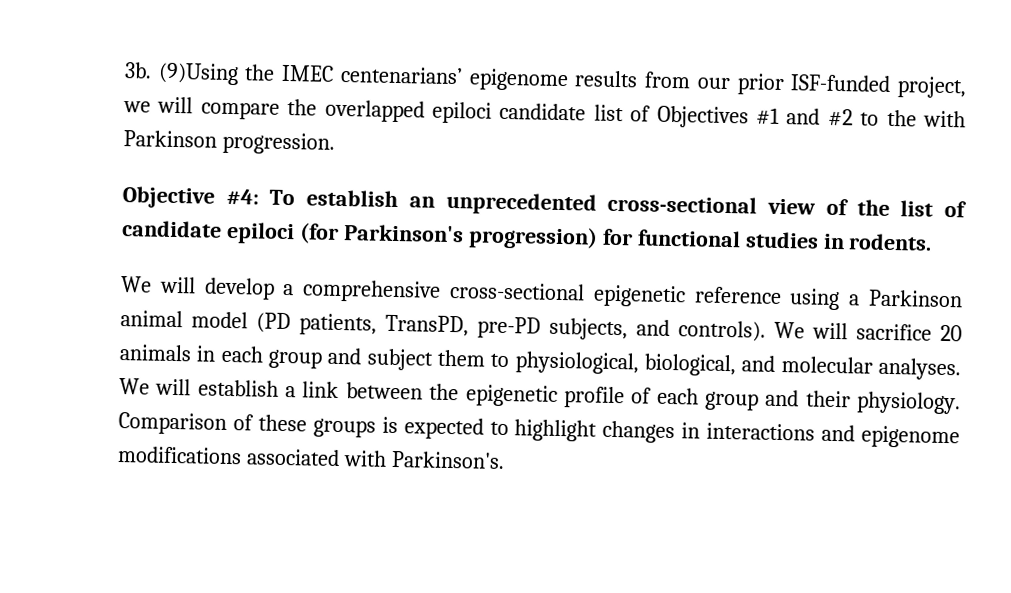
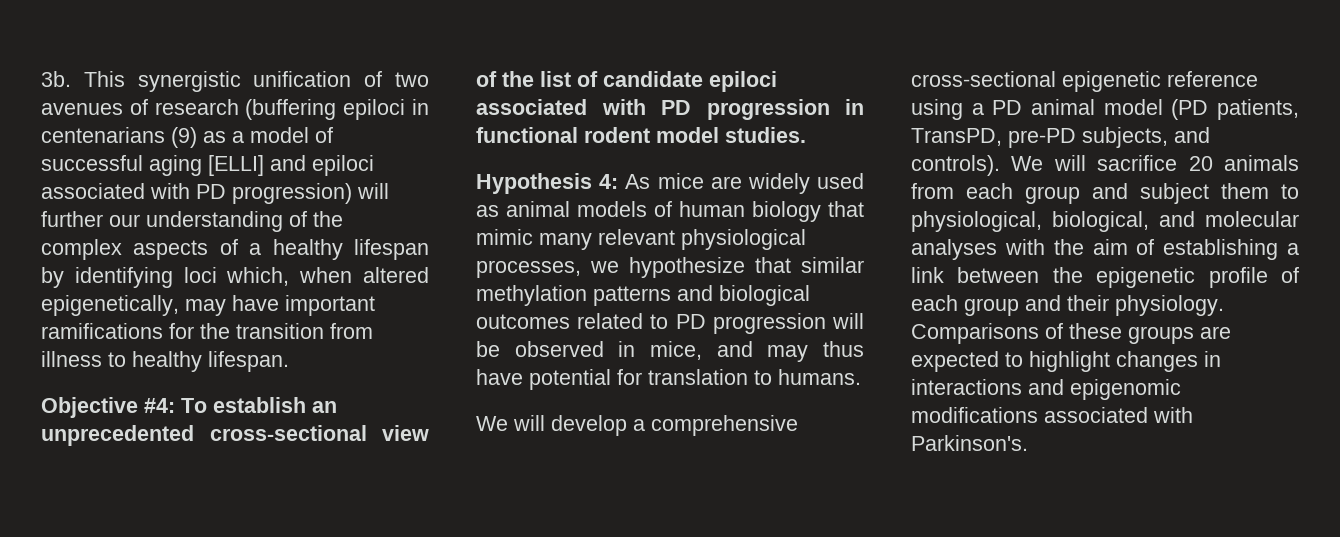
- (9)Using the IMEC centenarians’ epigenome results from our prior ISF-funded project, we will compare the overlapped epiloci candidate list of Objectives #1 and #2 to the with Parkinson progression.
+ This synergistic unification of two avenues of research (buffering epiloci in centenarians (9) as a model of successful aging [ELLI] and epiloci associated with PD progression) will further our understanding of the complex aspects of a healthy lifespan by identifying loci which, when altered epigenetically, may have important ramifications for the transition from illness to healthy lifespan.
- Objective #4: To establish an unprecedented cross-sectional view of the list of candidate epiloci (for Parkinson's progression) for functional studies in rodents.
+ Objective #4: To establish an unprecedented cross-sectional view of the list of candidate epiloci associated with PD progression in functional rodent model studies.
+ Hypothesis 4: As mice are widely used as animal models of human biology that mimic many relevant physiological processes, we hypothesize that similar methylation patterns and biological outcomes related to PD progression will be observed in mice, and may thus have potential for translation to humans.
- We will develop a comprehensive cross-sectional epigenetic reference using a Parkinson animal model (PD patients, TransPD, pre-PD subjects, and controls).
+ We will develop a comprehensive cross-sectional epigenetic reference using a PD animal model (PD patients, TransPD, pre-PD subjects, and controls).
- We will sacrifice 20 animals in each group and subject them to physiological, biological, and molecular analyses. We will establish a link between the epigenetic profile of each group and their physiology.
+ We will sacrifice 20 animals from each group and subject them to physiological, biological, and molecular analyses with the aim of establishing a link between the epigenetic profile of each group and their physiology.
- Comparison of these groups is expected to highlight changes in interactions and epigenome modifications associated with Parkinson's.
+ Comparisons of these groups are expected to highlight changes in interactions and epigenomic modifications associated with Parkinson's.

